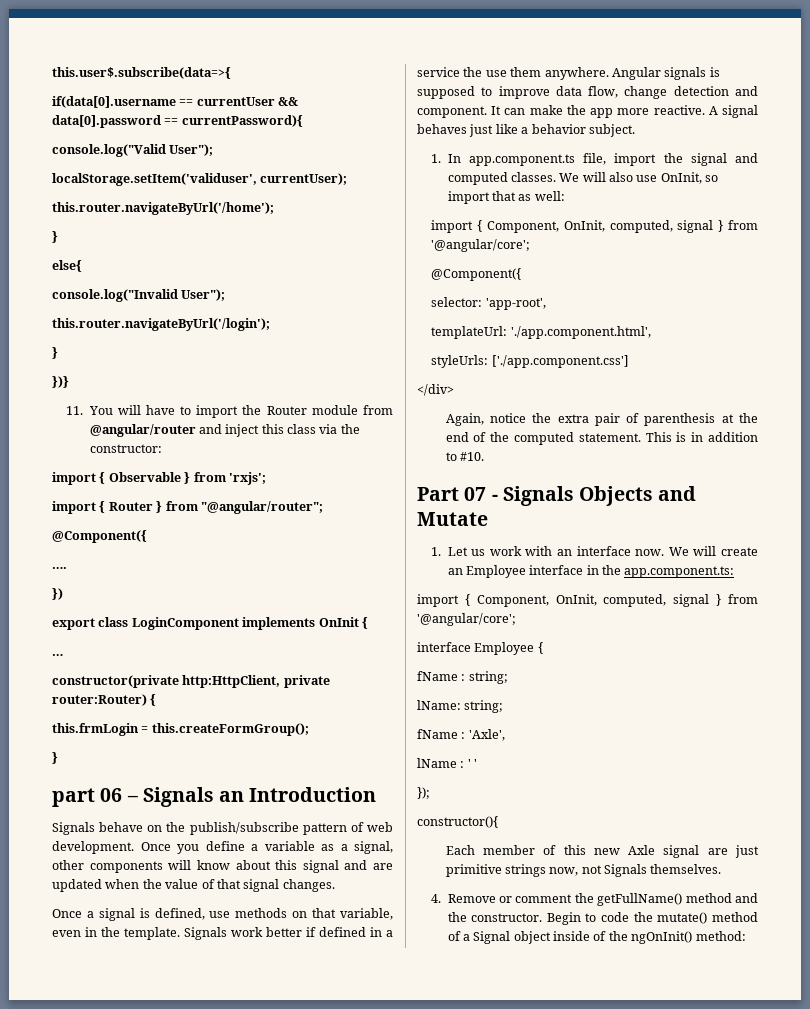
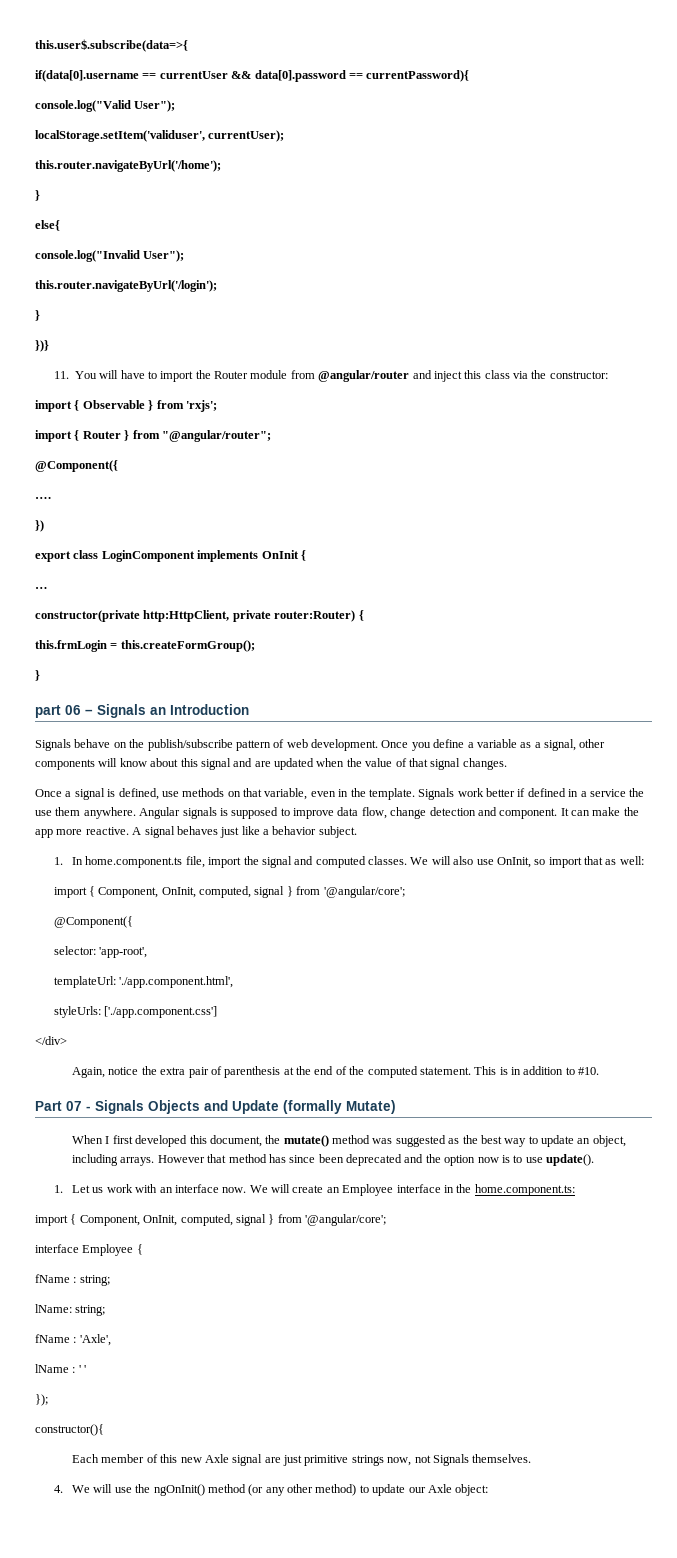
- 1. In app.component.ts file, import the signal and computed classes.
+ 1. In home.component.ts file, import the signal and computed classes.
- Part 07 - Signals Objects and Mutate
+ Part 07 - Signals Objects and Update (formally Mutate)
+ When I first developed this document, the mutate() method was suggested as the best way to update an object, including arrays. However that method has since been deprecated and the option now is to use update().
- We will create an Employee interface in the app.component.ts:
+ We will create an Employee interface in the home.component.ts:
- 4. Remove or comment the getFullName() method and the constructor. Begin to code the mutate() method of a Signal object inside of the ngOnInit() method:
+ 4. We will use the ngOnInit() method (or any other method) to update our Axle object:

